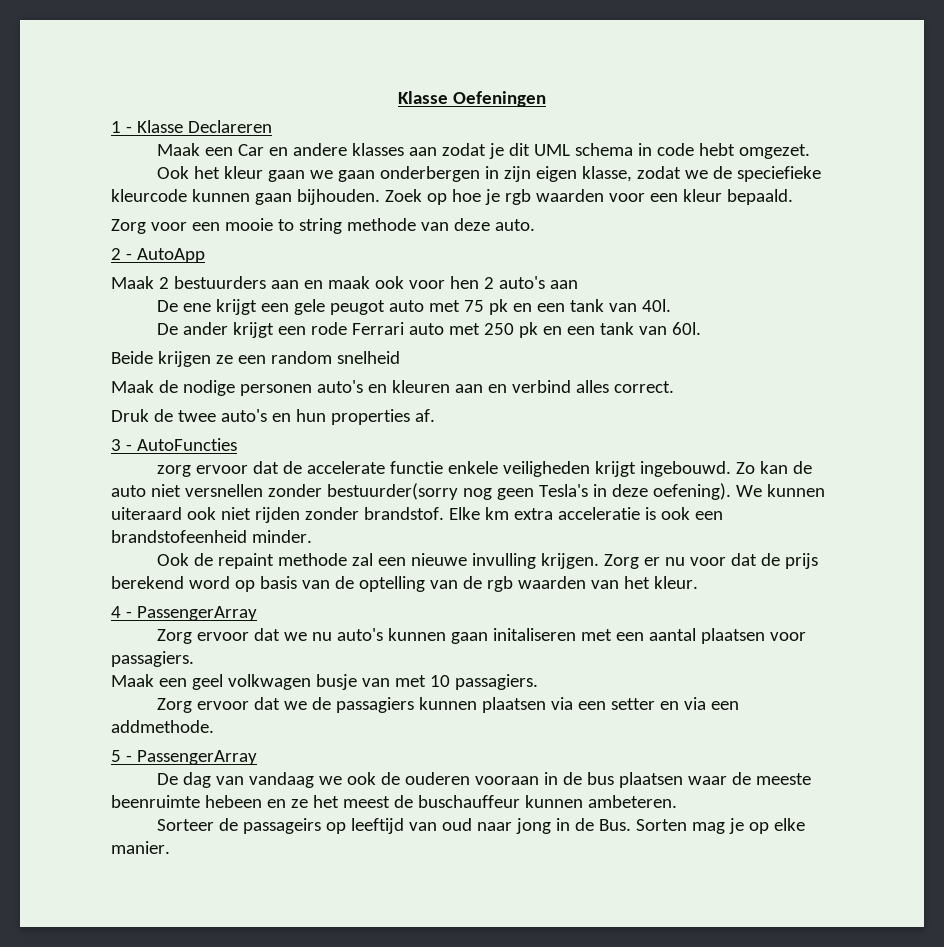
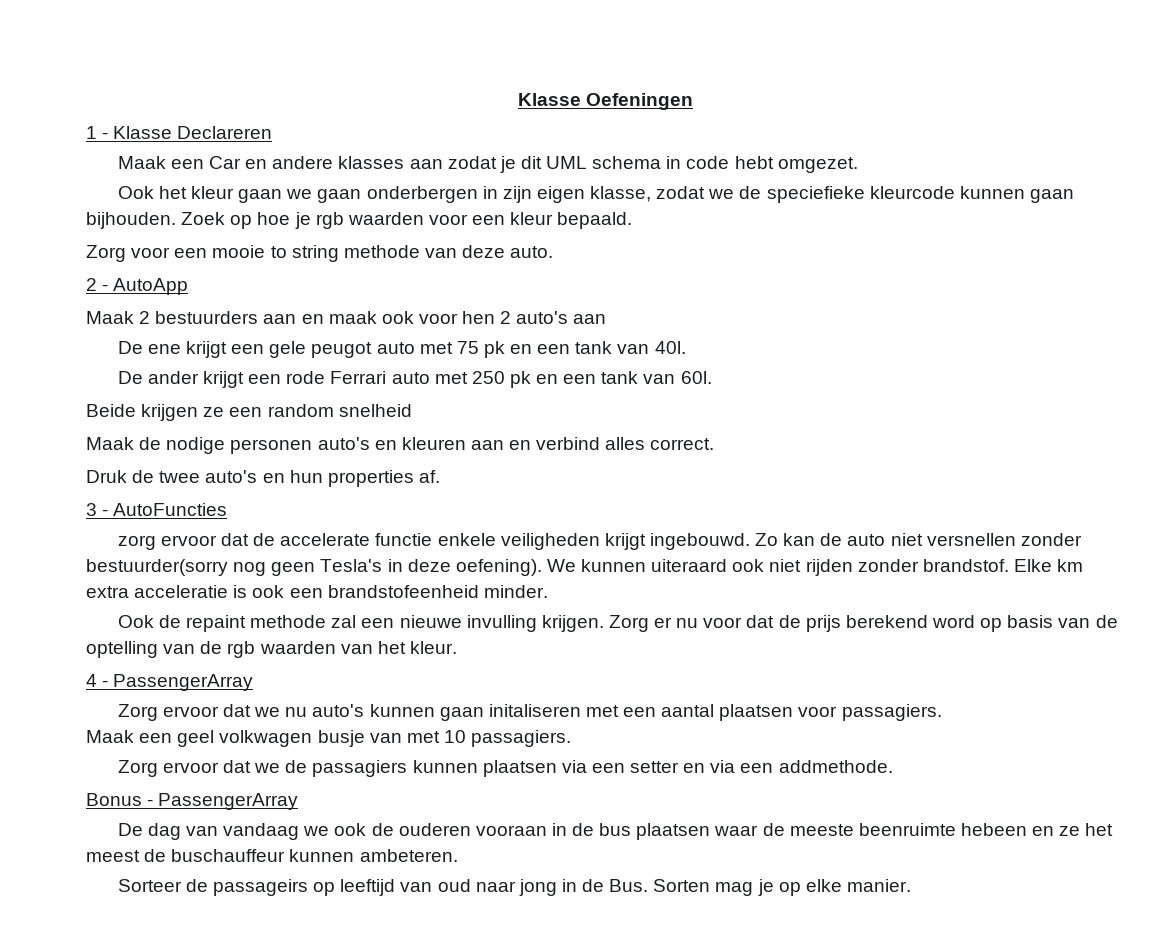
- 5 - PassengerArray
+ Bonus - PassengerArray

